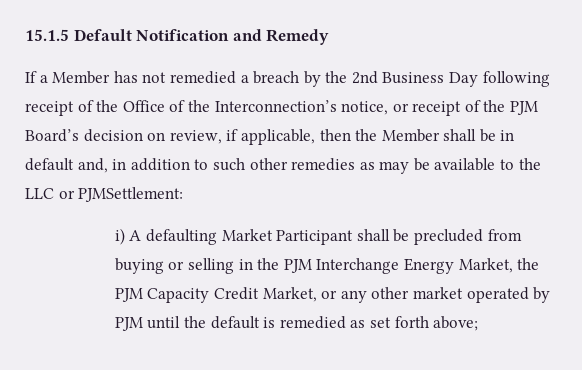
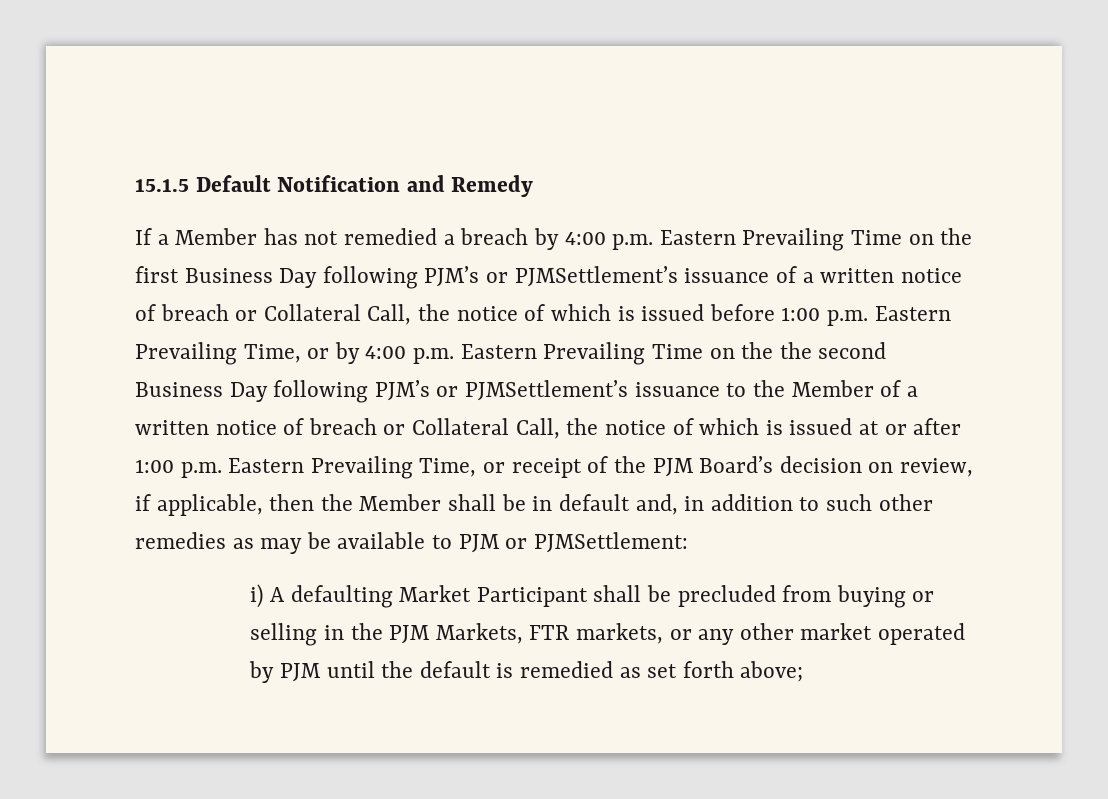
- If a Member has not remedied a breach by the 2nd Business Day following receipt of the Office of the Interconnection’s notice, or receipt of the PJM Board’s decision on review, if applicable, then the Member shall be in default and, in addition to such other remedies as may be available to the LLC or PJMSettlement:
+ If a Member has not remedied a breach by 4:00 p.m. Eastern Prevailing Time on the first Business Day following PJM’s or PJMSettlement’s issuance of a written notice of breach or Collateral Call, the notice of which is issued before 1:00 p.m. Eastern Prevailing Time, or by 4:00 p.m. Eastern Prevailing Time on the the second Business Day following PJM’s or PJMSettlement’s issuance to the Member of a written notice of breach or Collateral Call, the notice of which is issued at or after 1:00 p.m. Eastern Prevailing Time, or receipt of the PJM Board’s decision on review, if applicable, then the Member shall be in default and, in addition to such other remedies as may be available to PJM or PJMSettlement:
- i) A defaulting Market Participant shall be precluded from buying or selling in the PJM Interchange Energy Market, the PJM Capacity Credit Market, or any other market operated by PJM until the default is remedied as set forth above;
+ i) A defaulting Market Participant shall be precluded from buying or selling in the PJM Markets, FTR markets, or any other market operated by PJM until the default is remedied as set forth above;

